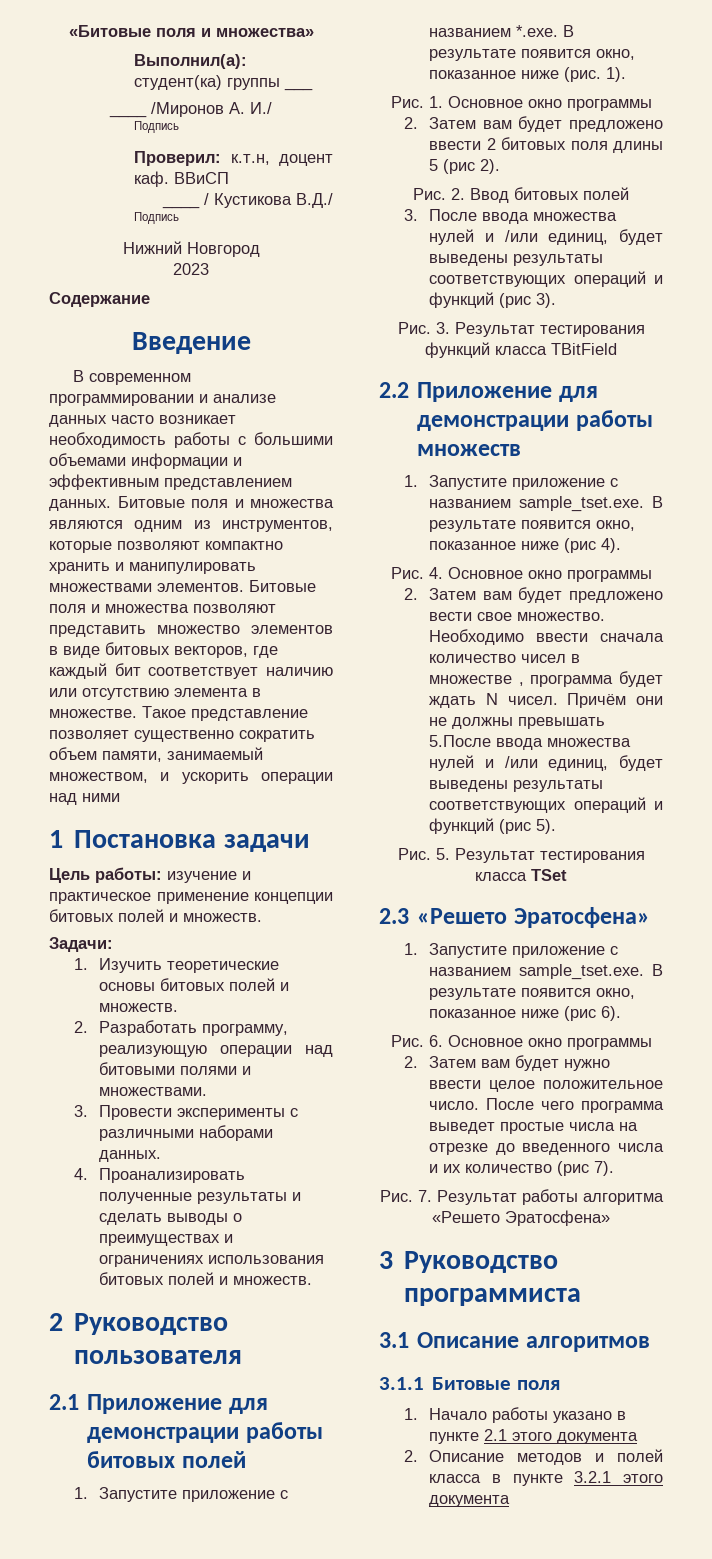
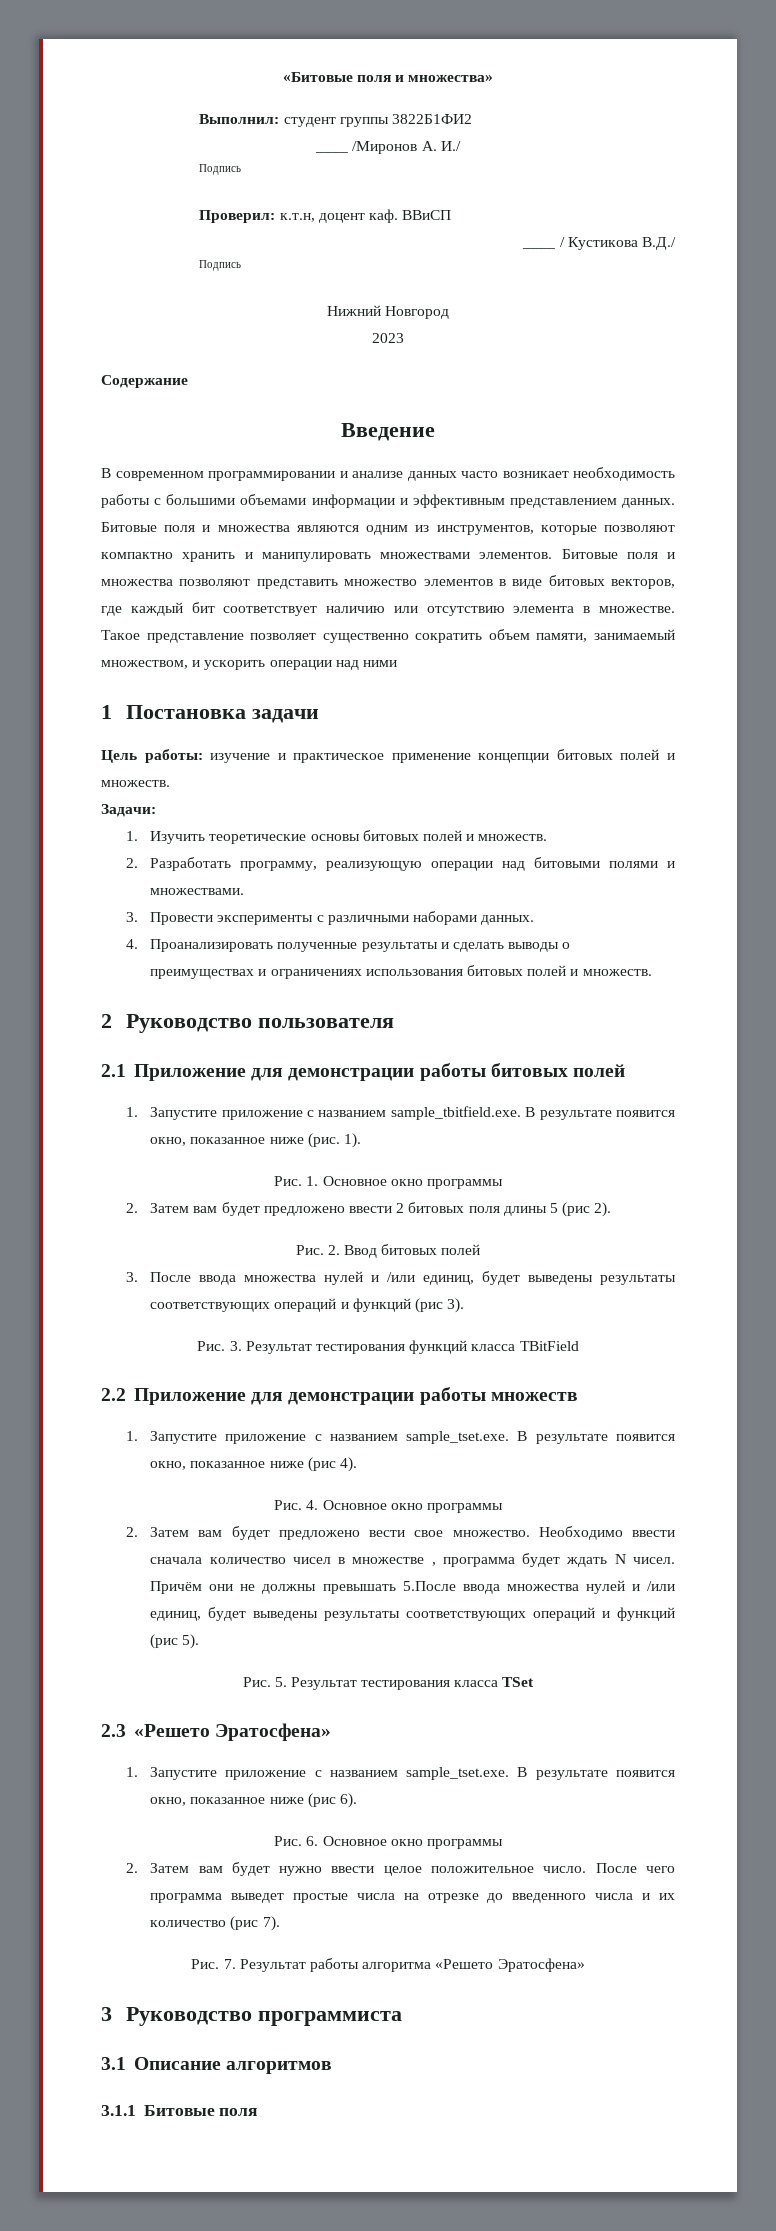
- Выполнил(а): студент(ка) группы ___
+ Выполнил: студент группы 3822Б1ФИ2
- 1. Запустите приложение с названием *.exe. В результате появится окно, показанное ниже (рис.
+ 1. Запустите приложение с названием sample_tbitfield.exe. В результате появится окно, показанное ниже (рис.
- 1. Начало работы указано в пункте 2.1 этого документа
- 2. Описание методов и полей класса в пункте 3.2.1 этого документа

